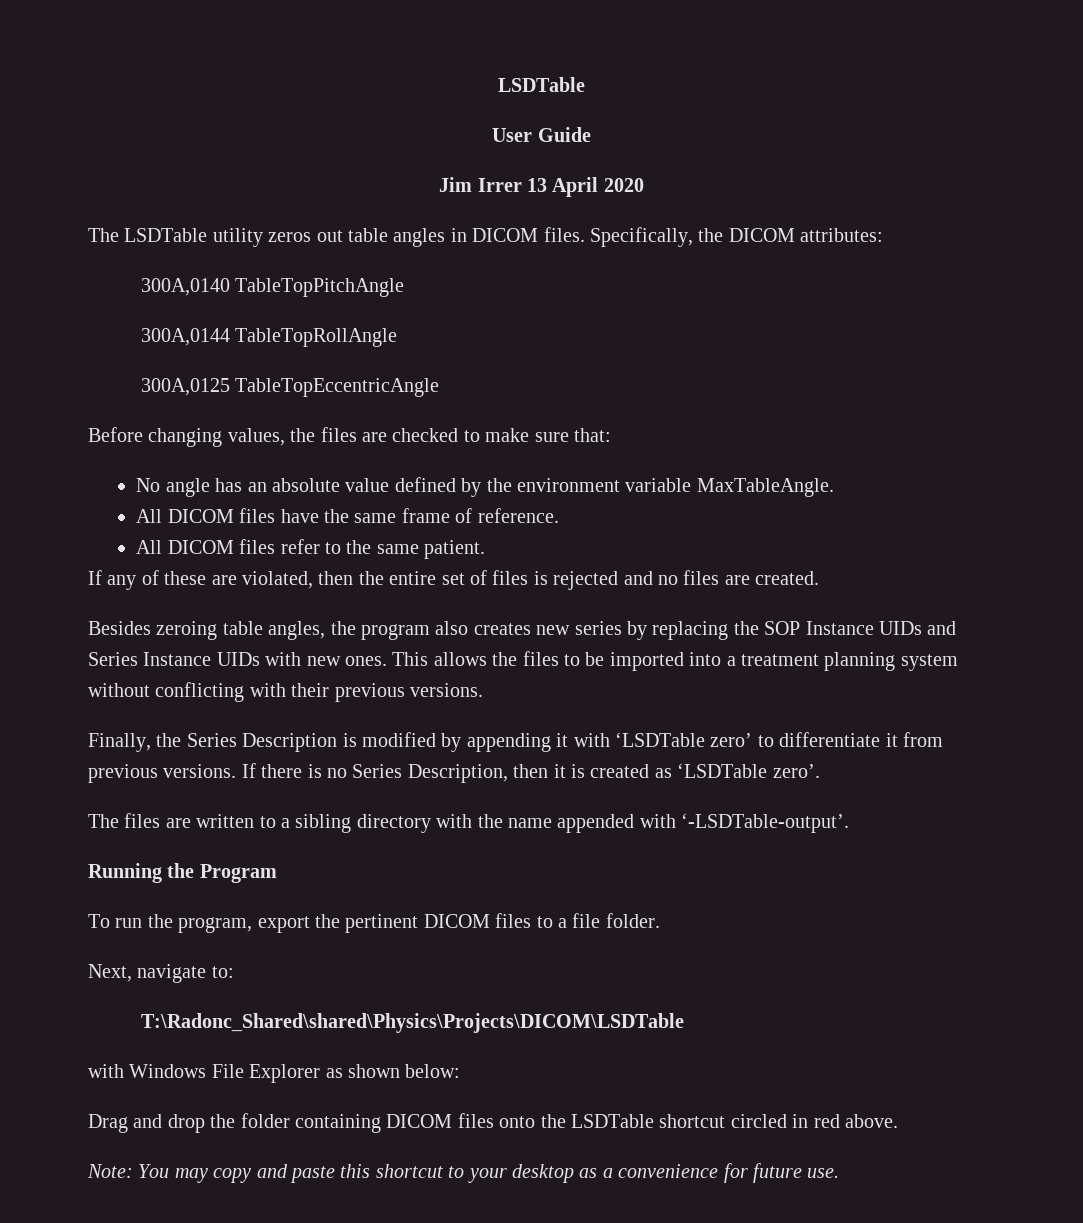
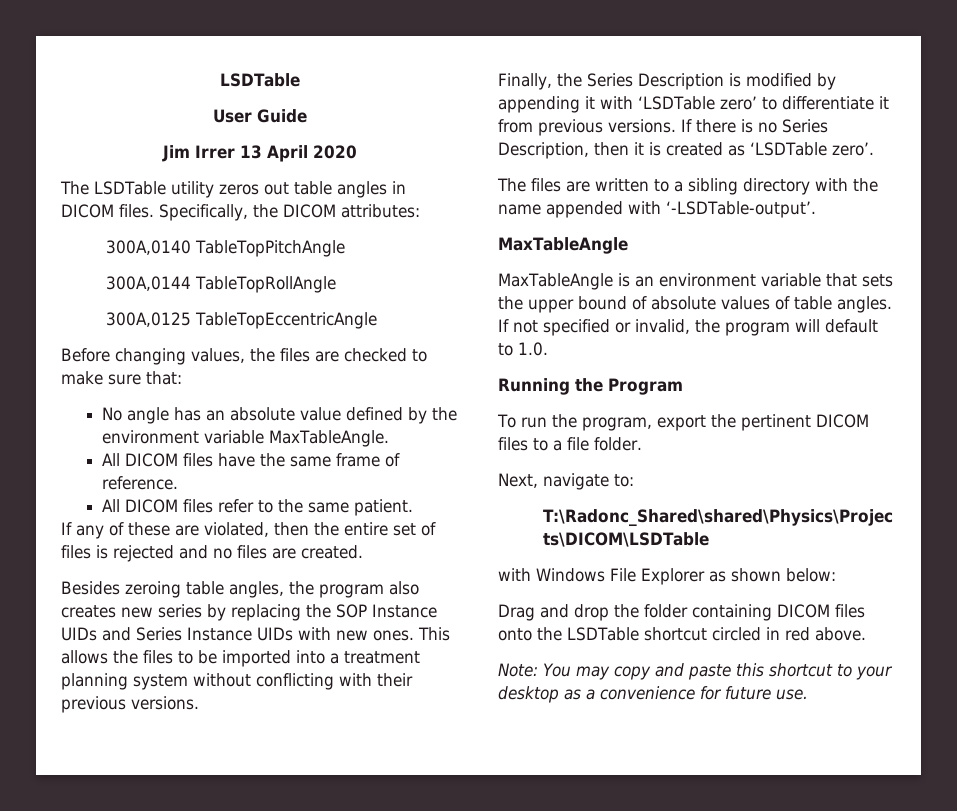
  The files are written to a sibling directory with the name appended with ‘-LSDTable-output’.
+ MaxTableAngle
+ MaxTableAngle is an environment variable that sets the upper bound of absolute values of table angles. If not specified or invalid, the program will default to 1.0.

